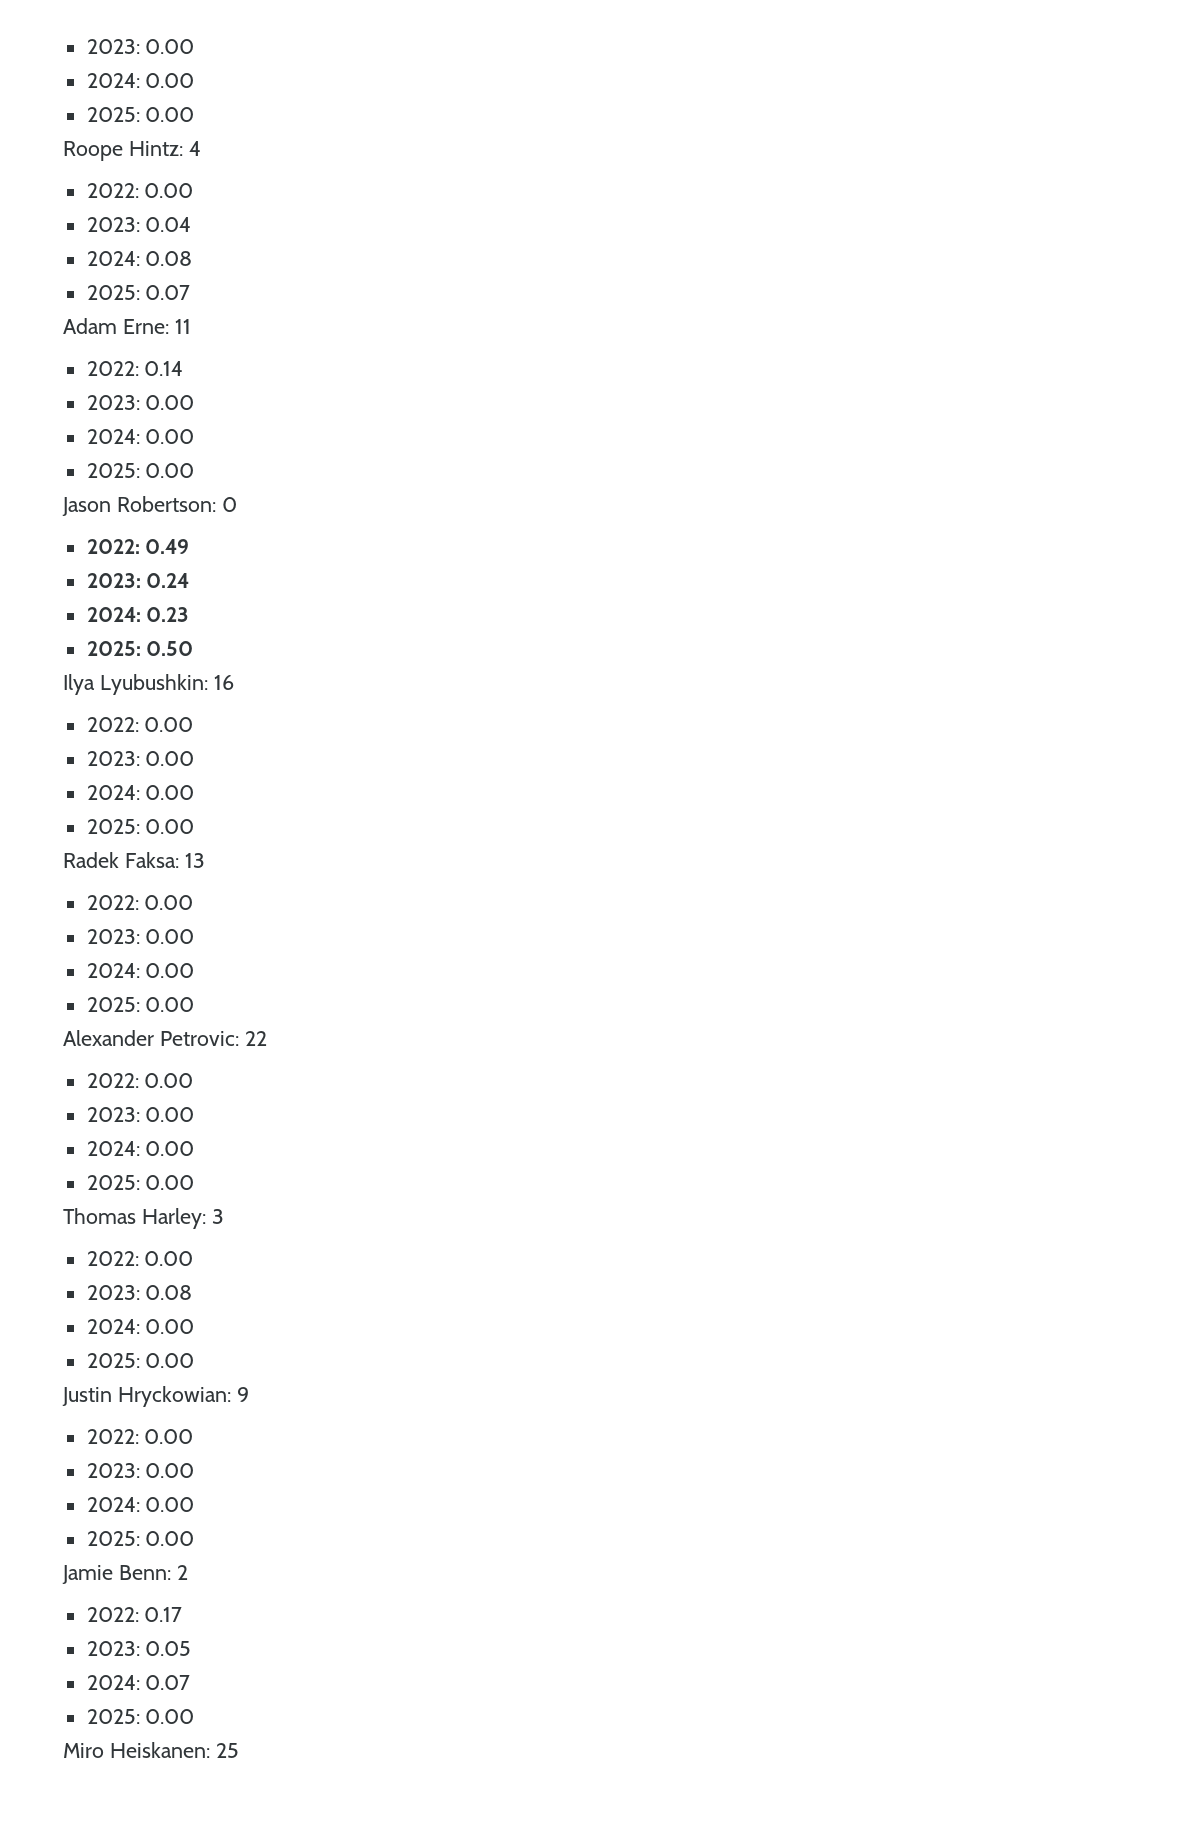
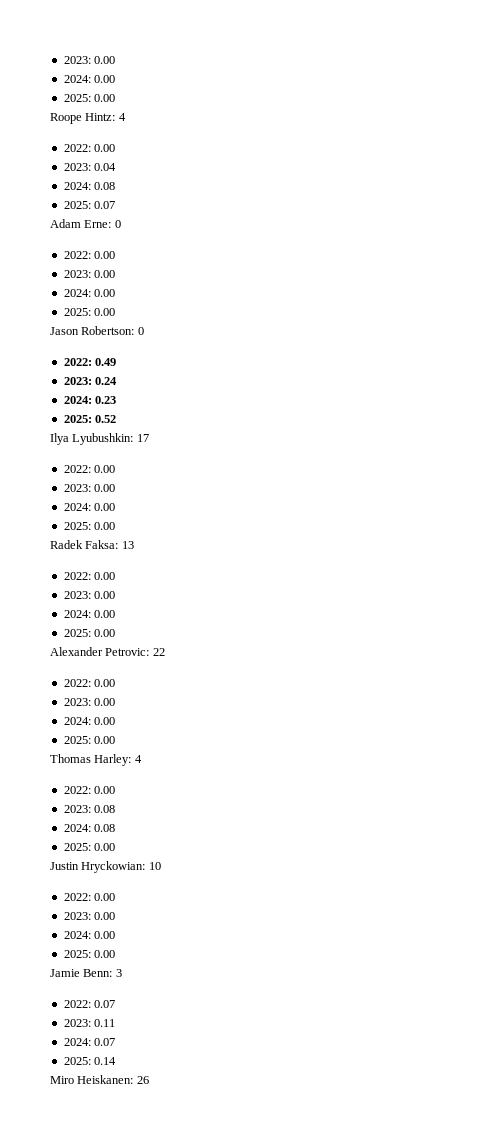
- Adam Erne: 11
- 2022: 0.14
+ Adam Erne: 0
+ 2022: 0.00
- 2025: 0.50
+ 2025: 0.52
- Ilya Lyubushkin: 16
+ Ilya Lyubushkin: 17
- Thomas Harley: 3
+ Thomas Harley: 4
  2023: 0.08
- 2024: 0.00
+ 2024: 0.08
- Justin Hryckowian: 9
+ Justin Hryckowian: 10
- Jamie Benn: 2
- 2022: 0.17
- 2023: 0.05
+ Jamie Benn: 3
+ 2022: 0.07
+ 2023: 0.11
  2024: 0.07
- 2025: 0.00
+ 2025: 0.14
- Miro Heiskanen: 25
+ Miro Heiskanen: 26

